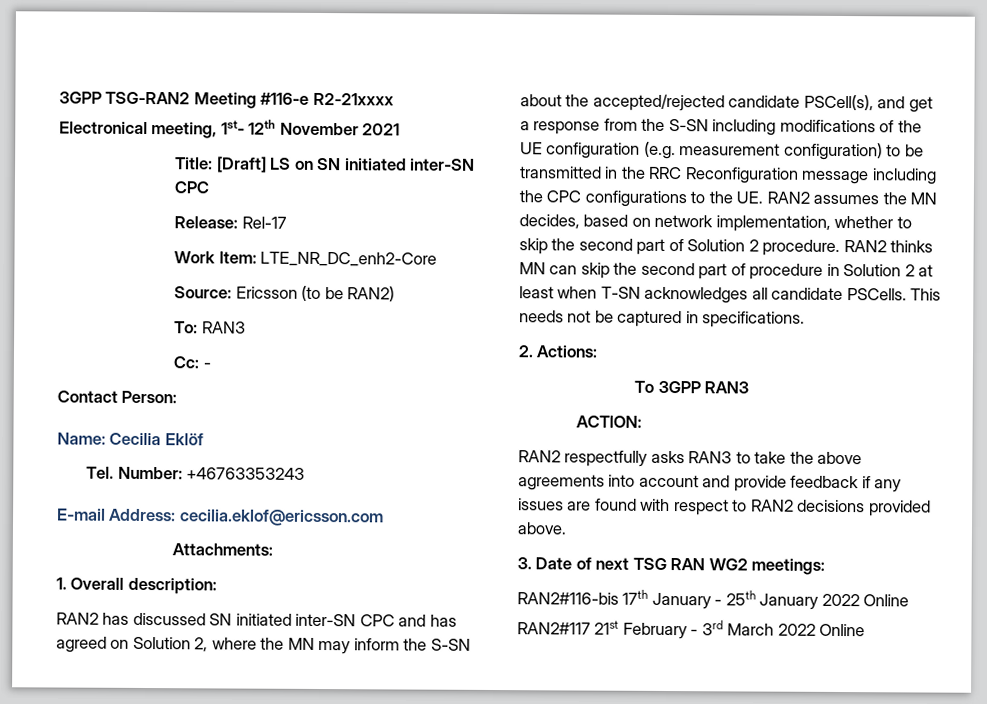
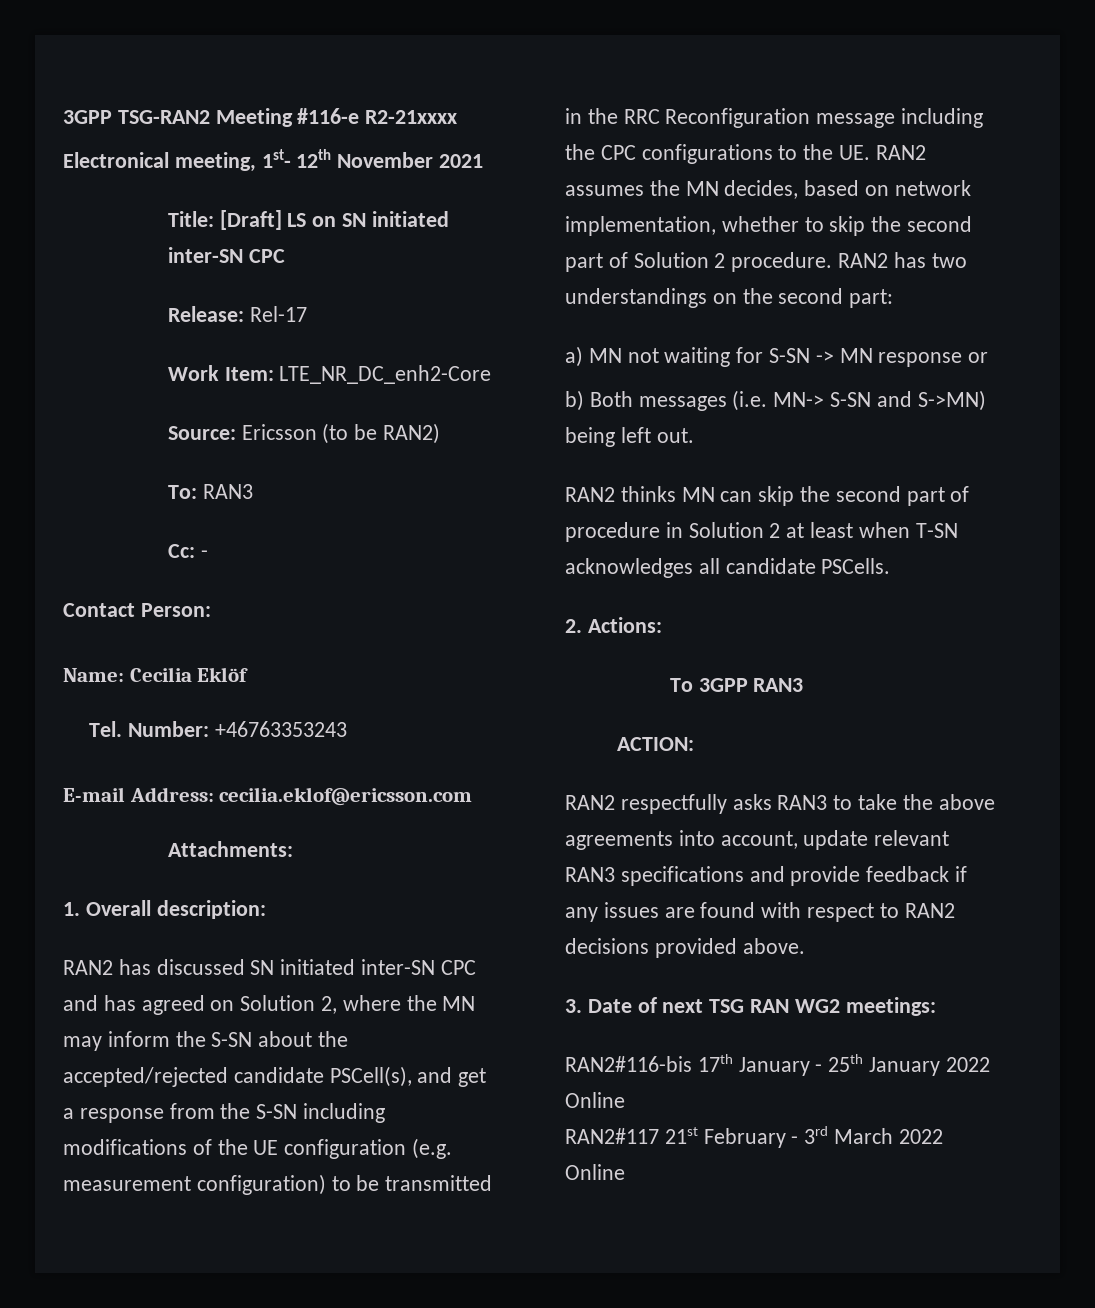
- RAN2 thinks MN can skip the second part of procedure in Solution 2 at least when T-SN acknowledges all candidate PSCells. This needs not be captured in specifications.
+ RAN2 has two understandings on the second part:
+ a) MN not waiting for S-SN -> MN response or
+ b) Both messages (i.e. MN-> S-SN and S->MN) being left out.
+ RAN2 thinks MN can skip the second part of procedure in Solution 2 at least when T-SN acknowledges all candidate PSCells.
- RAN2 respectfully asks RAN3 to take the above agreements into account and provide feedback if any issues are found with respect to RAN2 decisions provided above.
+ RAN2 respectfully asks RAN3 to take the above agreements into account, update relevant RAN3 specifications and provide feedback if any issues are found with respect to RAN2 decisions provided above.

